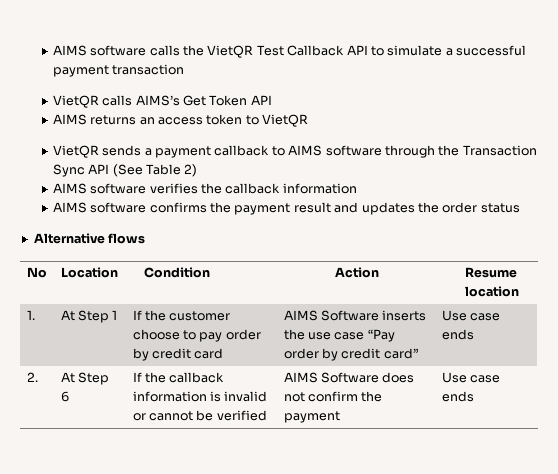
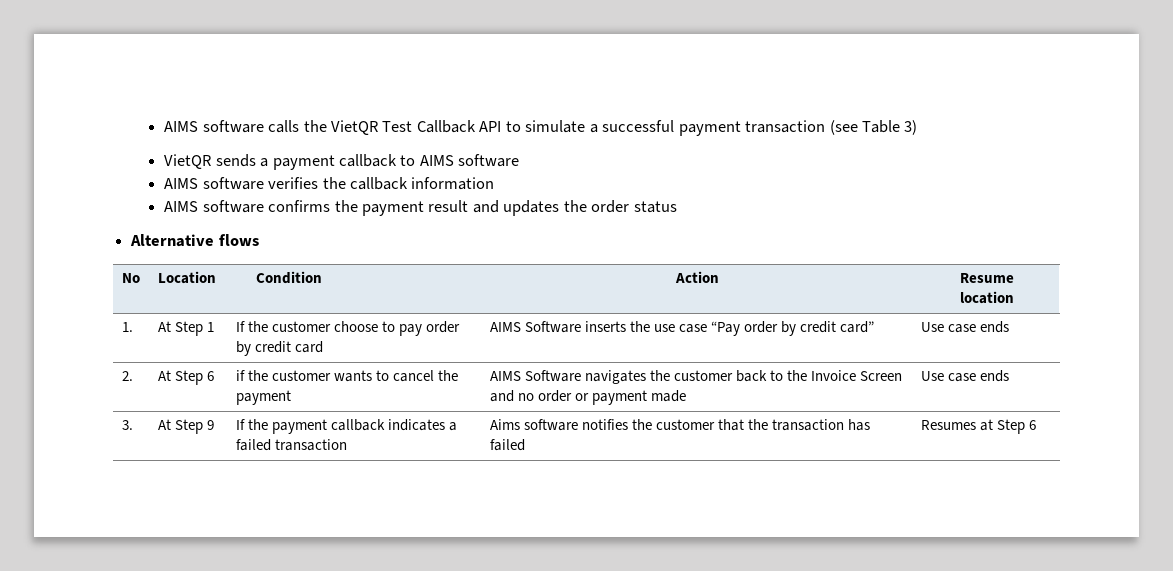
- AIMS software calls the VietQR Test Callback API to simulate a successful payment transaction
- VietQR calls AIMS’s Get Token API
- AIMS returns an access token to VietQR
+ AIMS software calls the VietQR Test Callback API to simulate a successful payment transaction (see Table 3)
- VietQR sends a payment callback to AIMS software through the Transaction Sync API (See Table 2)
+ VietQR sends a payment callback to AIMS software
- 2. | At Step 6 | If the callback information is invalid or cannot be verified | AIMS Software does not confirm the payment | Use case ends
+ 2. | At Step 6 | if the customer wants to cancel the payment | AIMS Software navigates the customer back to the Invoice Screen and no order or payment made | Use case ends
+ 3. | At Step 9 | If the payment callback indicates a failed transaction | Aims software notifies the customer that the transaction has failed | Resumes at Step 6

